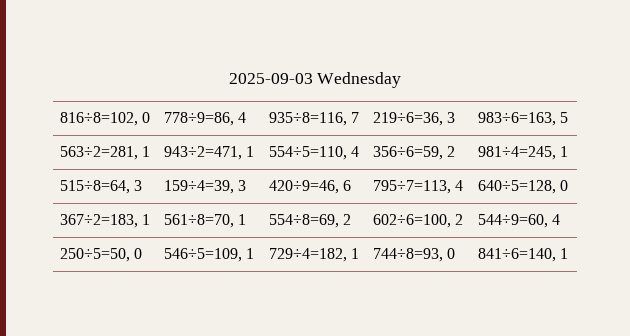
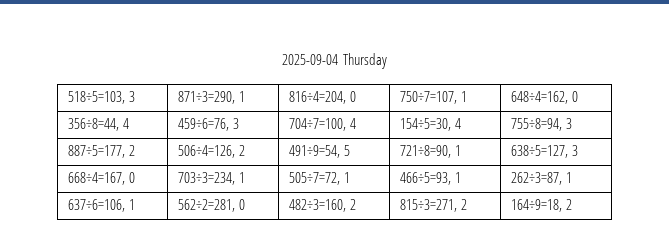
- 2025-09-03 Wednesday
- 816÷8=102, 0 | 778÷9=86, 4 | 935÷8=116, 7 | 219÷6=36, 3 | 983÷6=163, 5
- 563÷2=281, 1 | 943÷2=471, 1 | 554÷5=110, 4 | 356÷6=59, 2 | 981÷4=245, 1
- 515÷8=64, 3 | 159÷4=39, 3 | 420÷9=46, 6 | 795÷7=113, 4 | 640÷5=128, 0
- 367÷2=183, 1 | 561÷8=70, 1 | 554÷8=69, 2 | 602÷6=100, 2 | 544÷9=60, 4
- 250÷5=50, 0 | 546÷5=109, 1 | 729÷4=182, 1 | 744÷8=93, 0 | 841÷6=140, 1
+ 2025-09-04 Thursday
+ 518÷5=103, 3 | 871÷3=290, 1 | 816÷4=204, 0 | 750÷7=107, 1 | 648÷4=162, 0
+ 356÷8=44, 4 | 459÷6=76, 3 | 704÷7=100, 4 | 154÷5=30, 4 | 755÷8=94, 3
+ 887÷5=177, 2 | 506÷4=126, 2 | 491÷9=54, 5 | 721÷8=90, 1 | 638÷5=127, 3
+ 668÷4=167, 0 | 703÷3=234, 1 | 505÷7=72, 1 | 466÷5=93, 1 | 262÷3=87, 1
+ 637÷6=106, 1 | 562÷2=281, 0 | 482÷3=160, 2 | 815÷3=271, 2 | 164÷9=18, 2

